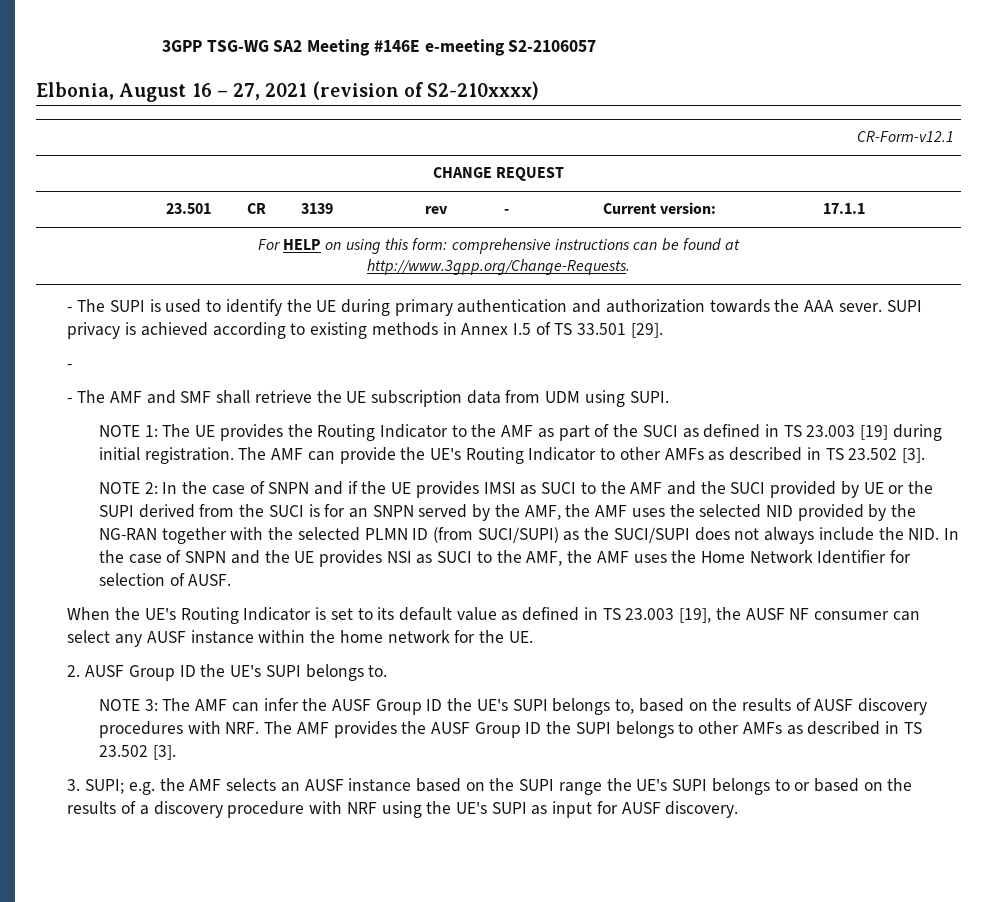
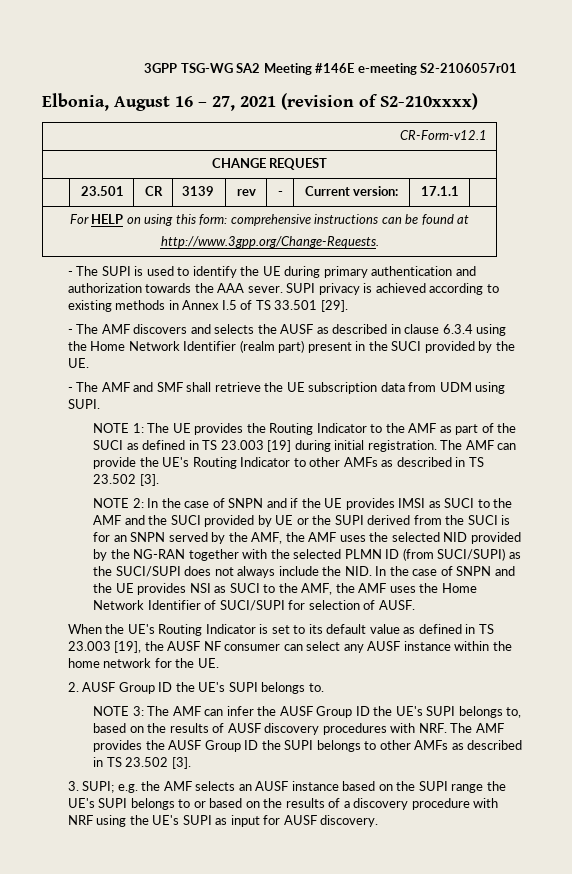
- 3GPP TSG-WG SA2 Meeting #146E e-meeting S2-2106057
+ 3GPP TSG-WG SA2 Meeting #146E e-meeting S2-2106057r01
  SUPI privacy is achieved according to existing methods in Annex I.5 of TS 33.501 [29].
- -
+ - The AMF discovers and selects the AUSF as described in clause 6.3.4 using the Home Network Identifier (realm part) present in the SUCI provided by the UE.
- In the case of SNPN and if the UE provides IMSI as SUCI to the AMF and the SUCI provided by UE or the SUPI derived from the SUCI is for an SNPN served by the AMF, the AMF uses the selected NID provided by the NG-RAN together with the selected PLMN ID (from SUCI/SUPI) as the SUCI/SUPI does not always include the NID. In the case of SNPN and the UE provides NSI as SUCI to the AMF, the AMF uses the Home Network Identifier for selection of AUSF.
+ In the case of SNPN and if the UE provides IMSI as SUCI to the AMF and the SUCI provided by UE or the SUPI derived from the SUCI is for an SNPN served by the AMF, the AMF uses the selected NID provided by the NG-RAN together with the selected PLMN ID (from SUCI/SUPI) as the SUCI/SUPI does not always include the NID. In the case of SNPN and the UE provides NSI as SUCI to the AMF, the AMF uses the Home Network Identifier of SUCI/SUPI for selection of AUSF.

